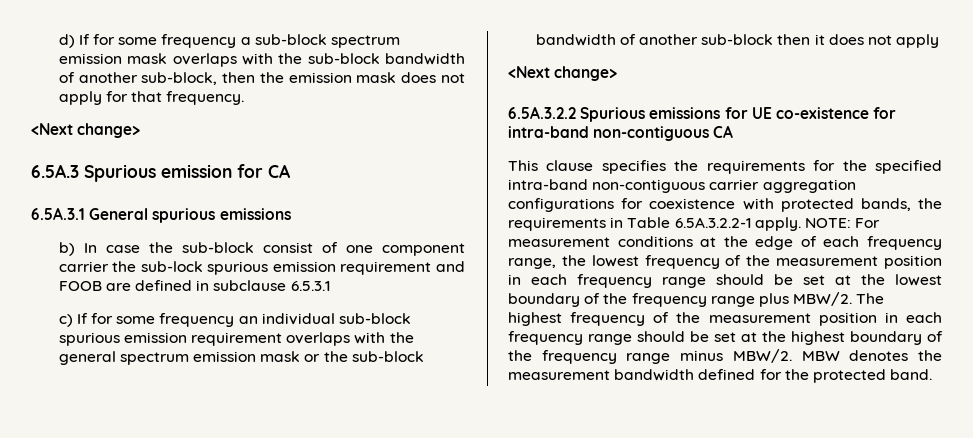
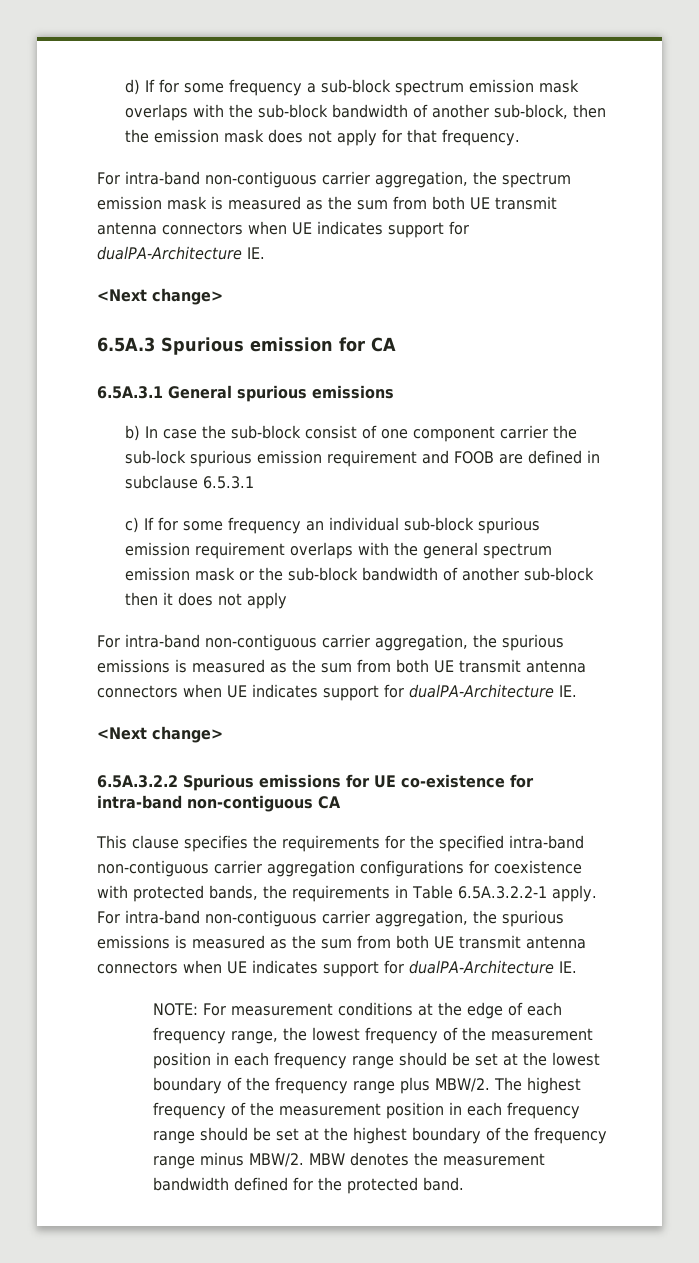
+ For intra-band non-contiguous carrier aggregation, the spectrum emission mask is measured as the sum from both UE transmit antenna connectors when UE indicates support for dualPA-Architecture IE.
  c) If for some frequency an individual sub-block spurious emission requirement overlaps with the general spectrum emission mask or the sub-block bandwidth of another sub-block then it does not apply
+ For intra-band non-contiguous carrier aggregation, the spurious emissions is measured as the sum from both UE transmit antenna connectors when UE indicates support for dualPA-Architecture IE.
- This clause specifies the requirements for the specified intra-band non-contiguous carrier aggregation configurations for coexistence with protected bands, the requirements in Table 6.5A.3.2.2-1 apply. NOTE: For measurement conditions at the edge of each frequency range, the lowest frequency of the measurement position in each frequency range should be set at the lowest boundary of the frequency range plus MBW/2.
+ This clause specifies the requirements for the specified intra-band non-contiguous carrier aggregation configurations for coexistence with protected bands, the requirements in Table 6.5A.3.2.2-1 apply. For intra-band non-contiguous carrier aggregation, the spurious emissions is measured as the sum from both UE transmit antenna connectors when UE indicates support for dualPA-Architecture IE.
+ NOTE: For measurement conditions at the edge of each frequency range, the lowest frequency of the measurement position in each frequency range should be set at the lowest boundary of the frequency range plus MBW/2.

